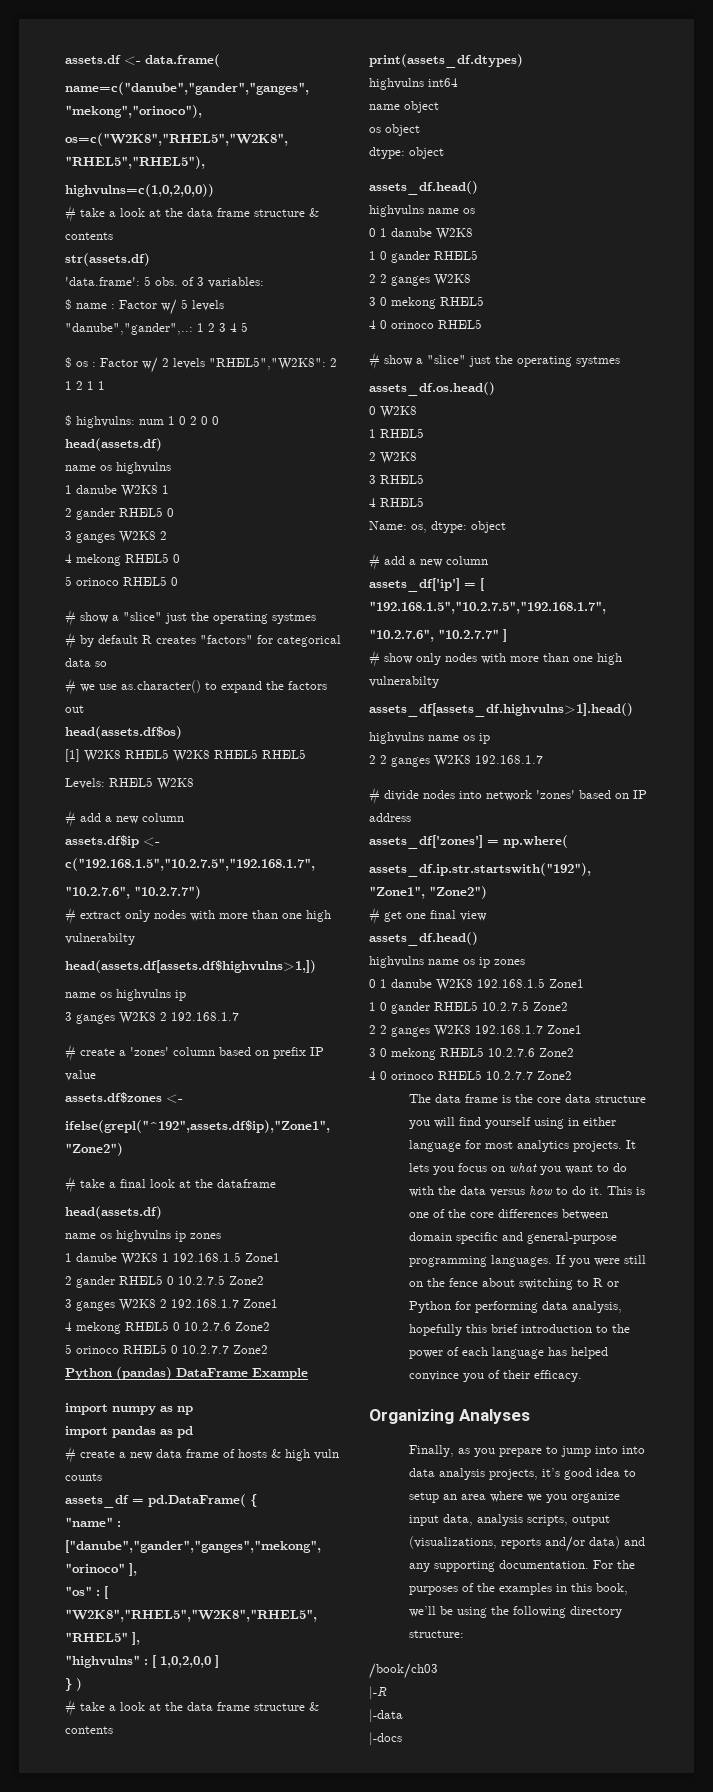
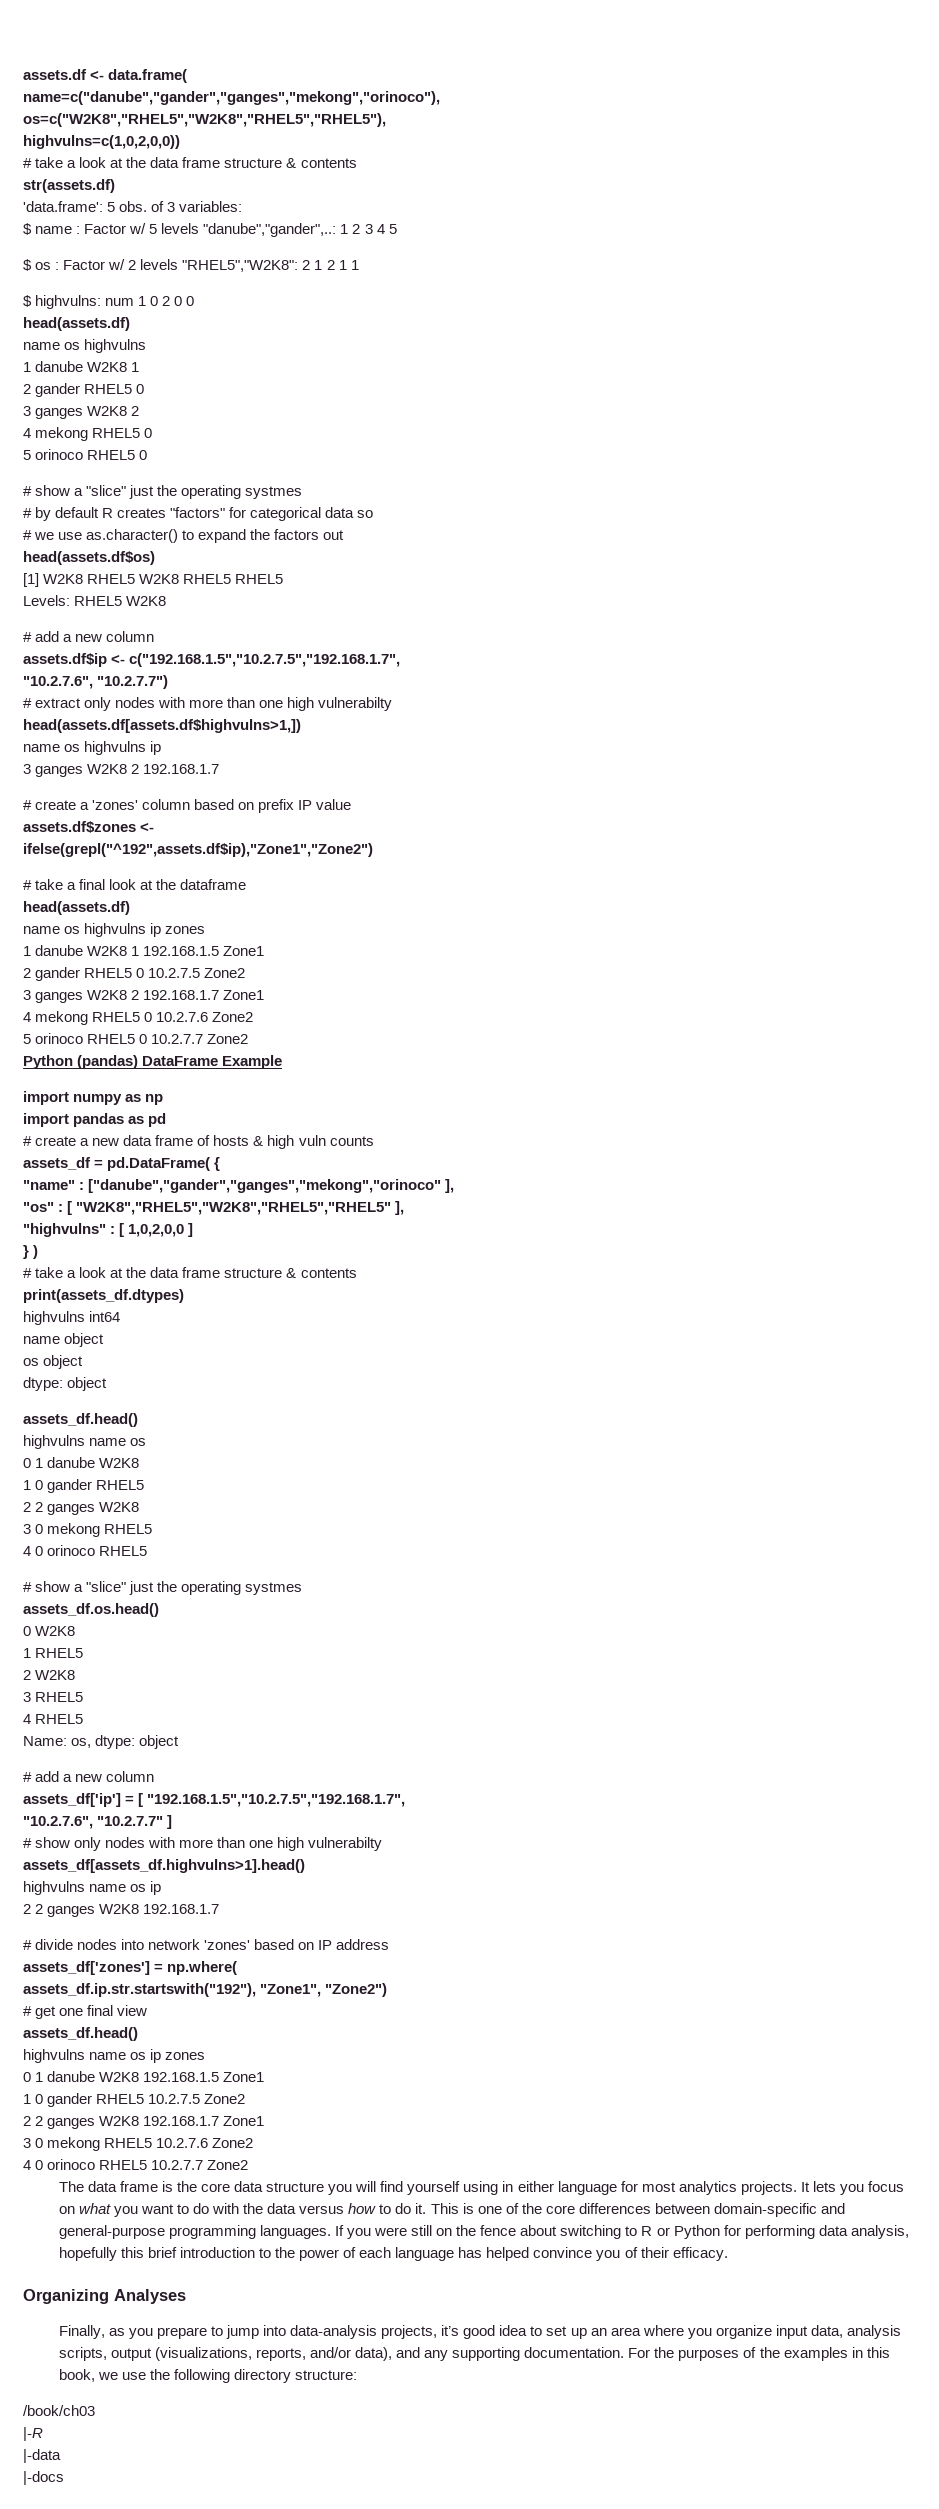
- This is one of the core differences between domain specific and general-purpose programming languages.
+ This is one of the core differences between domain-specific and general-purpose programming languages.
- Finally, as you prepare to jump into into data analysis projects, it’s good idea to setup an area where we you organize input data, analysis scripts, output (visualizations, reports and/or data) and any supporting documentation.
+ Finally, as you prepare to jump into data-analysis projects, it’s good idea to set up an area where you organize input data, analysis scripts, output (visualizations, reports, and/or data), and any supporting documentation.
- For the purposes of the examples in this book, we’ll be using the following directory structure:
+ For the purposes of the examples in this book, we use the following directory structure:

